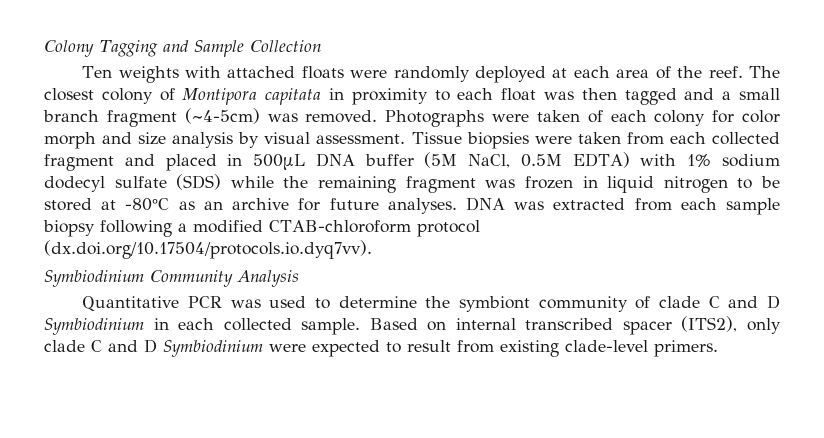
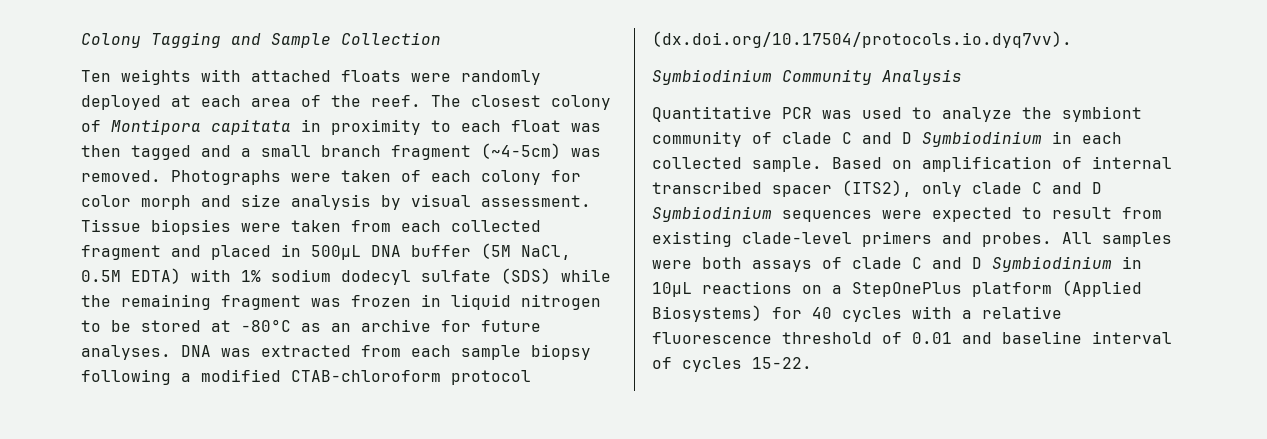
- Quantitative PCR was used to determine the symbiont community of clade C and D Symbiodinium in each collected sample.
+ Quantitative PCR was used to analyze the symbiont community of clade C and D Symbiodinium in each collected sample.
- Based on internal transcribed spacer (ITS2), only clade C and D Symbiodinium were expected to result from existing clade-level primers.
+ Based on amplification of internal transcribed spacer (ITS2), only clade C and D Symbiodinium sequences were expected to result from existing clade-level primers and probes. All samples were both assays of clade C and D Symbiodinium in 10μL reactions on a StepOnePlus platform (Applied Biosystems) for 40 cycles with a relative fluorescence threshold of 0.01 and baseline interval of cycles 15-22.

